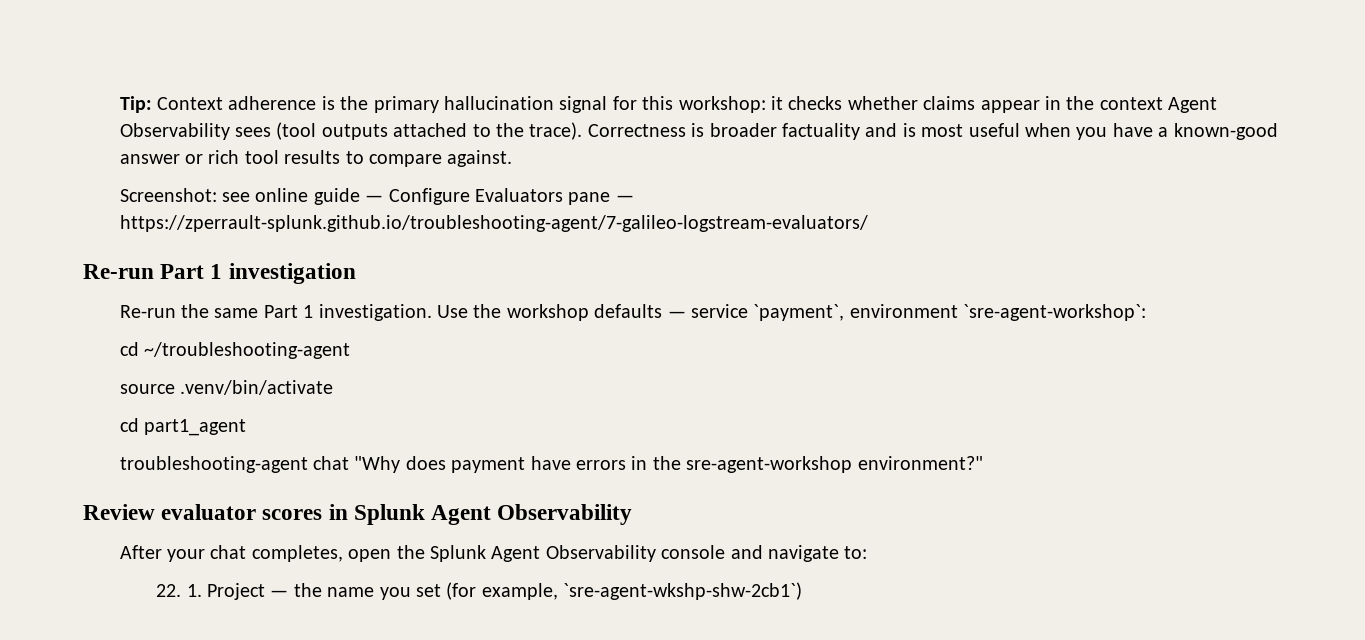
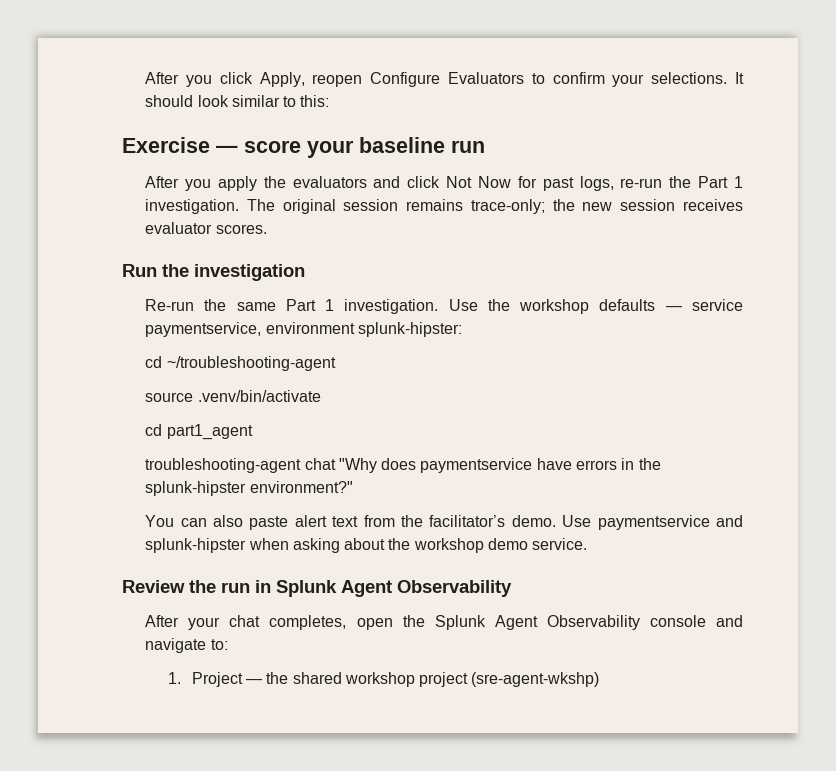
- Tip: Context adherence is the primary hallucination signal for this workshop: it checks whether claims appear in the context Agent Observability sees (tool outputs attached to the trace). Correctness is broader factuality and is most useful when you have a known-good answer or rich tool results to compare against.
- Screenshot: see online guide — Configure Evaluators pane — https://zperrault-splunk.github.io/troubleshooting-agent/7-galileo-logstream-evaluators/
- Re-run Part 1 investigation
+ After you click Apply, reopen Configure Evaluators to confirm your selections. It should look similar to this:
+ Exercise — score your baseline run
+ After you apply the evaluators and click Not Now for past logs, re-run the Part 1 investigation. The original session remains trace-only; the new session receives evaluator scores.
+ Run the investigation
- Use the workshop defaults — service `payment`, environment `sre-agent-workshop`:
+ Use the workshop defaults — service paymentservice, environment splunk-hipster:
- troubleshooting-agent chat "Why does payment have errors in the sre-agent-workshop environment?"
+ troubleshooting-agent chat "Why does paymentservice have errors in the splunk-hipster environment?"
+ You can also paste alert text from the facilitator’s demo. Use paymentservice and splunk-hipster when asking about the workshop demo service.
- Review evaluator scores in Splunk Agent Observability
+ Review the run in Splunk Agent Observability
- 22. 1. Project — the name you set (for example, `sre-agent-wkshp-shw-2cb1`)
+ 1. Project — the shared workshop project (sre-agent-wkshp)

